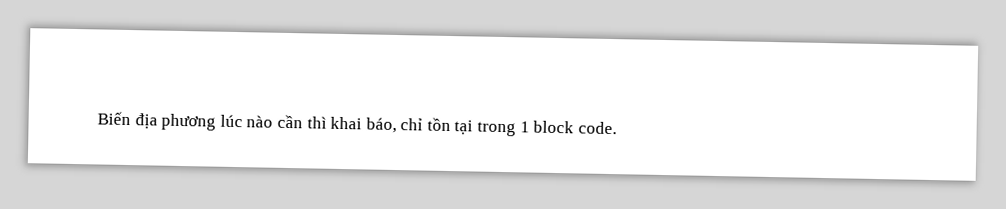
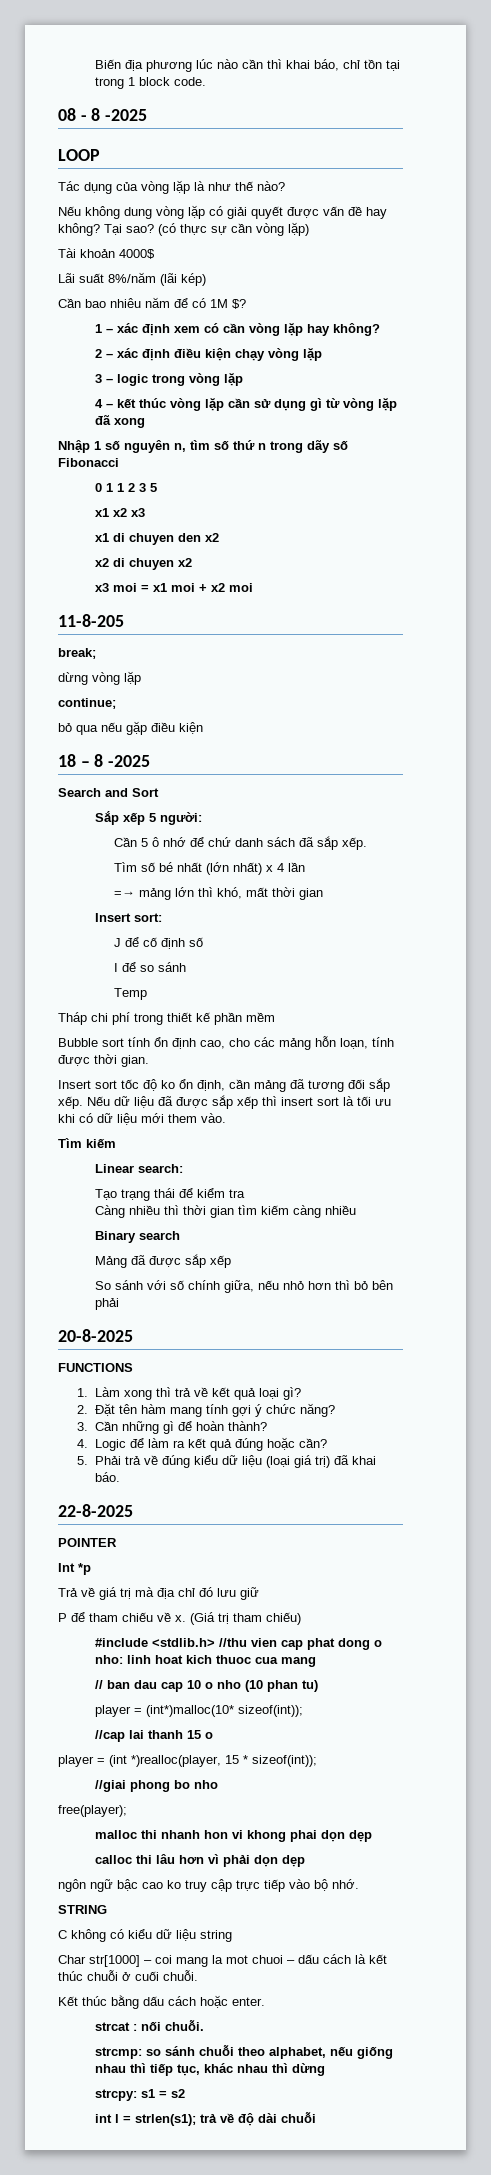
+ 08 - 8 -2025
+ LOOP
+ Tác dụng của vòng lặp là như thế nào?
+ Nếu không dung vòng lặp có giải quyết được vấn đề hay không? Tại sao? (có thực sự cần vòng lặp)
+ Tài khoản 4000$
+ Lãi suất 8%/năm (lãi kép)
+ Cần bao nhiêu năm để có 1M $?
+ 1 – xác định xem có cần vòng lặp hay không?
+ 2 – xác định điều kiện chạy vòng lặp
+ 3 – logic trong vòng lặp
+ 4 – kết thúc vòng lặp cần sử dụng gì từ vòng lặp đã xong
+ Nhập 1 số nguyên n, tìm số thứ n trong dãy số Fibonacci
+ 0 1 1 2 3 5
+ x1 x2 x3
+ x1 di chuyen den x2
+ x2 di chuyen x2
+ x3 moi = x1 moi + x2 moi
+ 11-8-205
+ break;
+ dừng vòng lặp
+ continue;
+ bỏ qua nếu gặp điều kiện
+ 18 – 8 -2025
+ Search and Sort
+ Sắp xếp 5 người:
+ Cần 5 ô nhớ để chứ danh sách đã sắp xếp.
+ Tìm số bé nhất (lớn nhất) x 4 lần
+ =→ mảng lớn thì khó, mất thời gian
+ Insert sort:
+ J để cố định số
+ I để so sánh
+ Temp
+ Tháp chi phí trong thiết kế phần mềm
+ Bubble sort tính ổn định cao, cho các mảng hỗn loạn, tính được thời gian.
+ Insert sort tốc độ ko ổn định, cần mảng đã tương đối sắp xếp. Nếu dữ liệu đã được sắp xếp thì insert sort là tối ưu khi có dữ liệu mới them vào.
+ Tìm kiếm
+ Linear search:
+ Tạo trạng thái để kiểm tra
+ Càng nhiều thì thời gian tìm kiếm càng nhiều
+ Binary search
+ Mảng đã được sắp xếp
+ So sánh với số chính giữa, nếu nhỏ hơn thì bỏ bên phải
+ 20-8-2025
+ FUNCTIONS
+ 1. Làm xong thì trả về kết quả loại gì?
+ 2. Đặt tên hàm mang tính gợi ý chức năng?
+ 3. Cần những gì để hoàn thành?
+ 4. Logic để làm ra kết quả đúng hoặc cần?
+ 5. Phải trả về đúng kiểu dữ liệu (loại giá trị) đã khai báo.
+ 22-8-2025
+ POINTER
+ Int *p
+ Trả về giá trị mà địa chỉ đó lưu giữ
+ P để tham chiếu về x. (Giá trị tham chiếu)
+ #include <stdlib.h> //thu vien cap phat dong o nho: linh hoat kich thuoc cua mang
+ // ban dau cap 10 o nho (10 phan tu)
+ player = (int*)malloc(10* sizeof(int));
+ //cap lai thanh 15 o
+ player = (int *)realloc(player, 15 * sizeof(int));
+ //giai phong bo nho
+ free(player);
+ malloc thi nhanh hon vi khong phai dọn dẹp
+ calloc thi lâu hơn vì phải dọn dẹp
+ ngôn ngữ bậc cao ko truy cập trực tiếp vào bộ nhớ.
+ STRING
+ C không có kiểu dữ liệu string
+ Char str[1000] – coi mang la mot chuoi – dấu cách là kết thúc chuỗi ở cuối chuỗi.
+ Kết thúc bằng dấu cách hoặc enter.
+ strcat : nối chuỗi.
+ strcmp: so sánh chuỗi theo alphabet, nếu giống nhau thì tiếp tục, khác nhau thì dừng
+ strcpy: s1 = s2
+ int l = strlen(s1); trả về độ dài chuỗi

